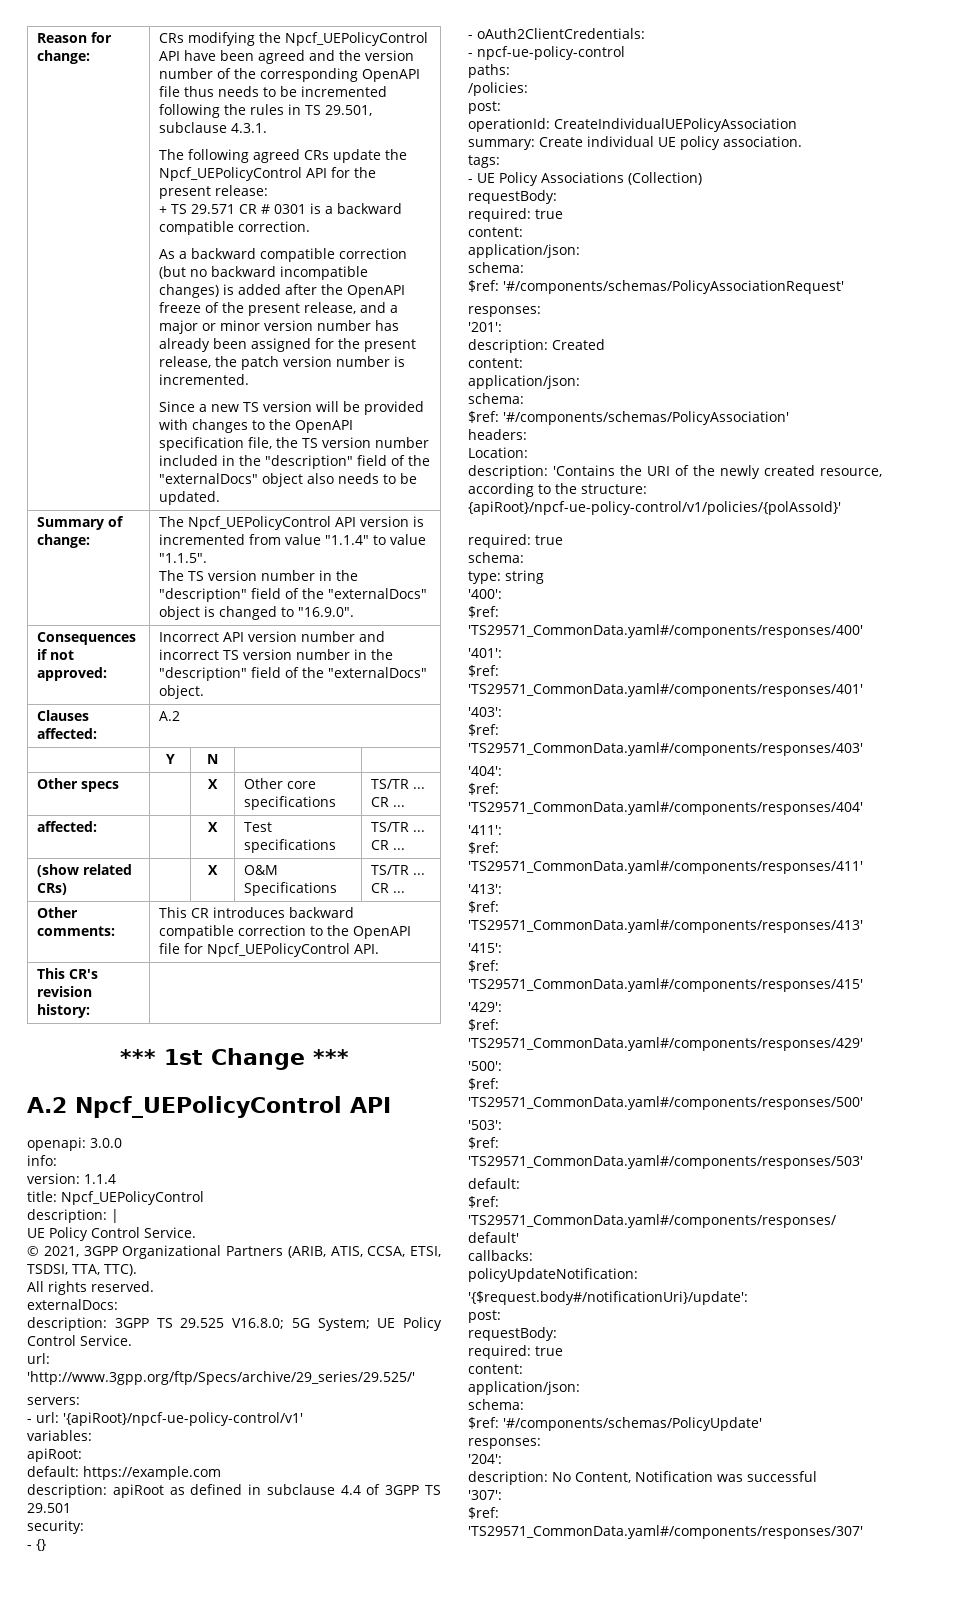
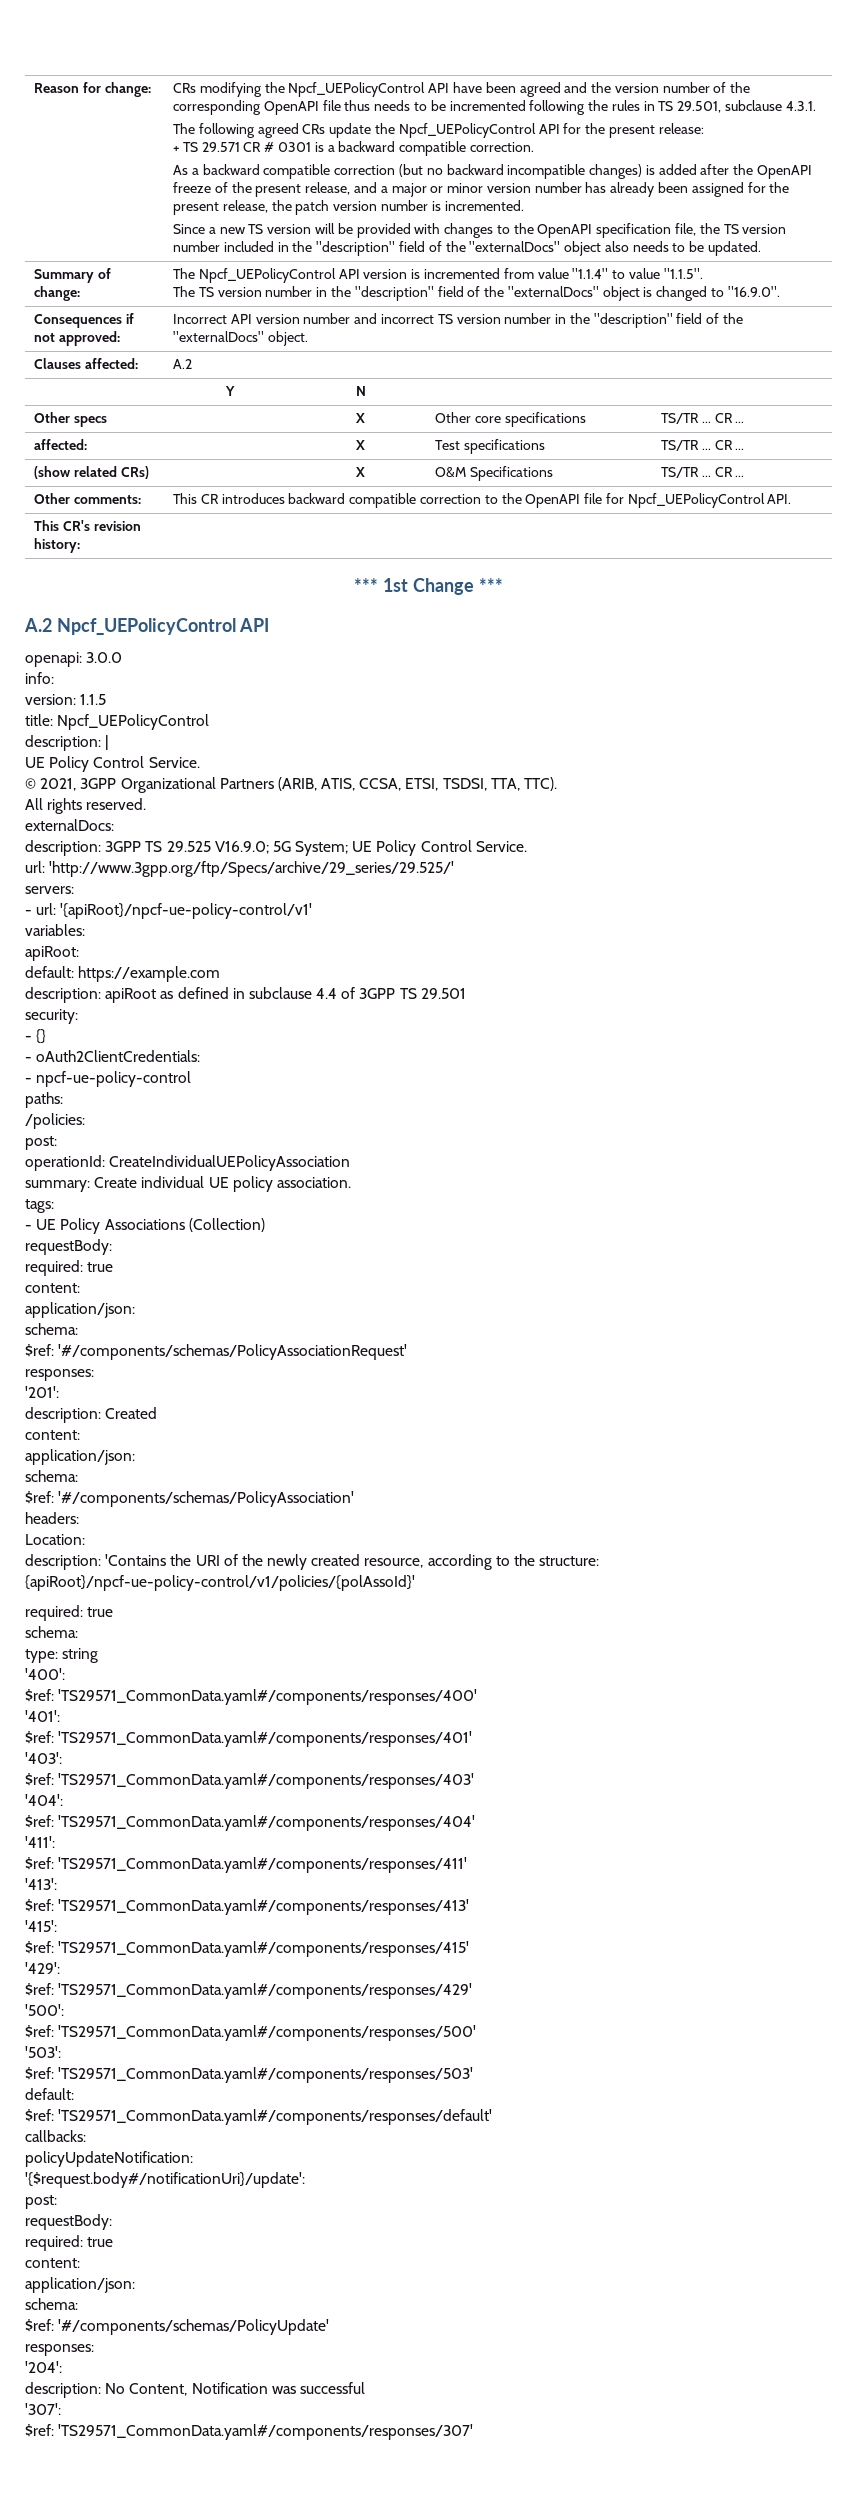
- version: 1.1.4
+ version: 1.1.5
- description: 3GPP TS 29.525 V16.8.0; 5G System; UE Policy Control Service.
+ description: 3GPP TS 29.525 V16.9.0; 5G System; UE Policy Control Service.

